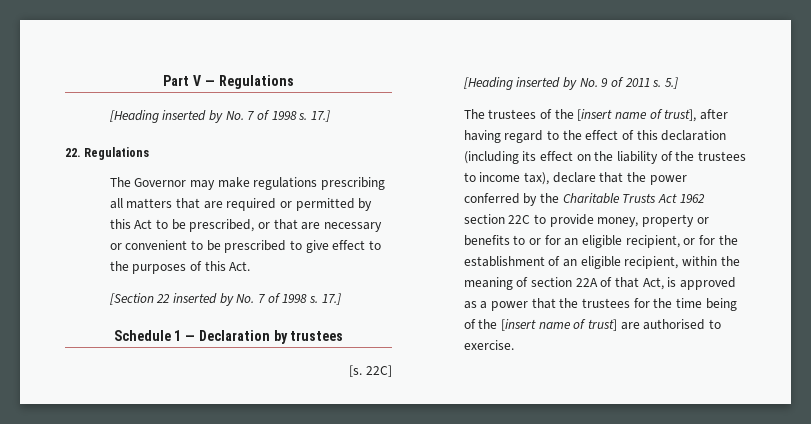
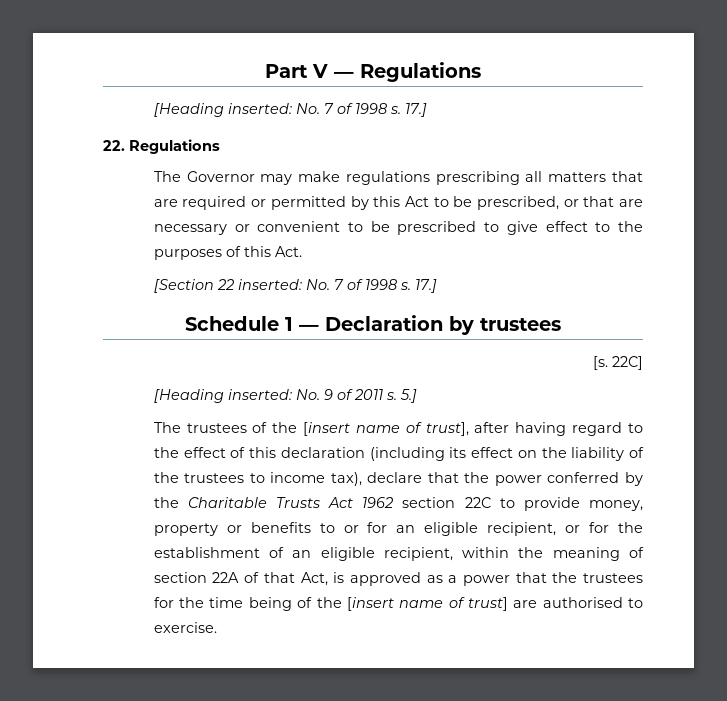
- [Heading inserted by No. 7 of 1998 s.
+ [Heading inserted: No. 7 of 1998 s.
- [Section 22 inserted by No. 7 of 1998 s.
+ [Section 22 inserted: No. 7 of 1998 s.
- [Heading inserted by No. 9 of 2011 s.
+ [Heading inserted: No. 9 of 2011 s.

